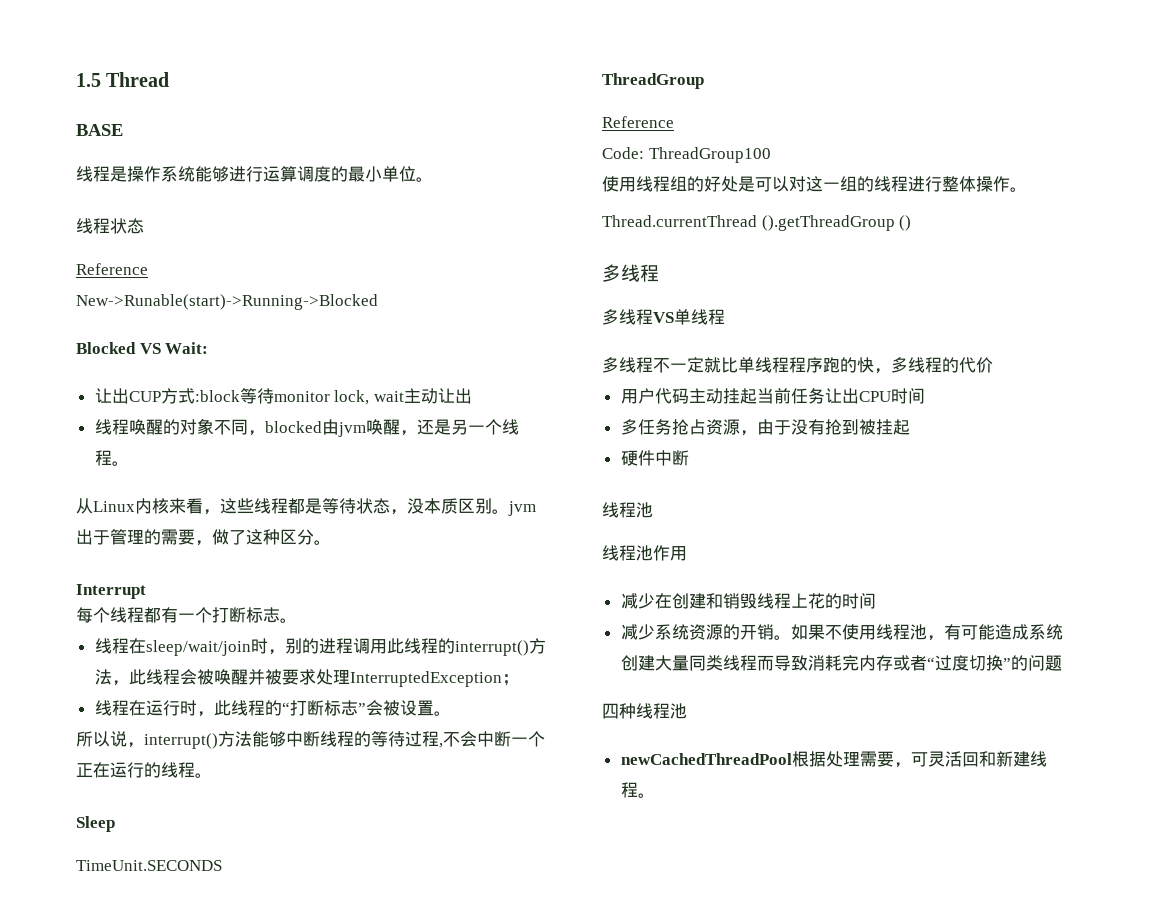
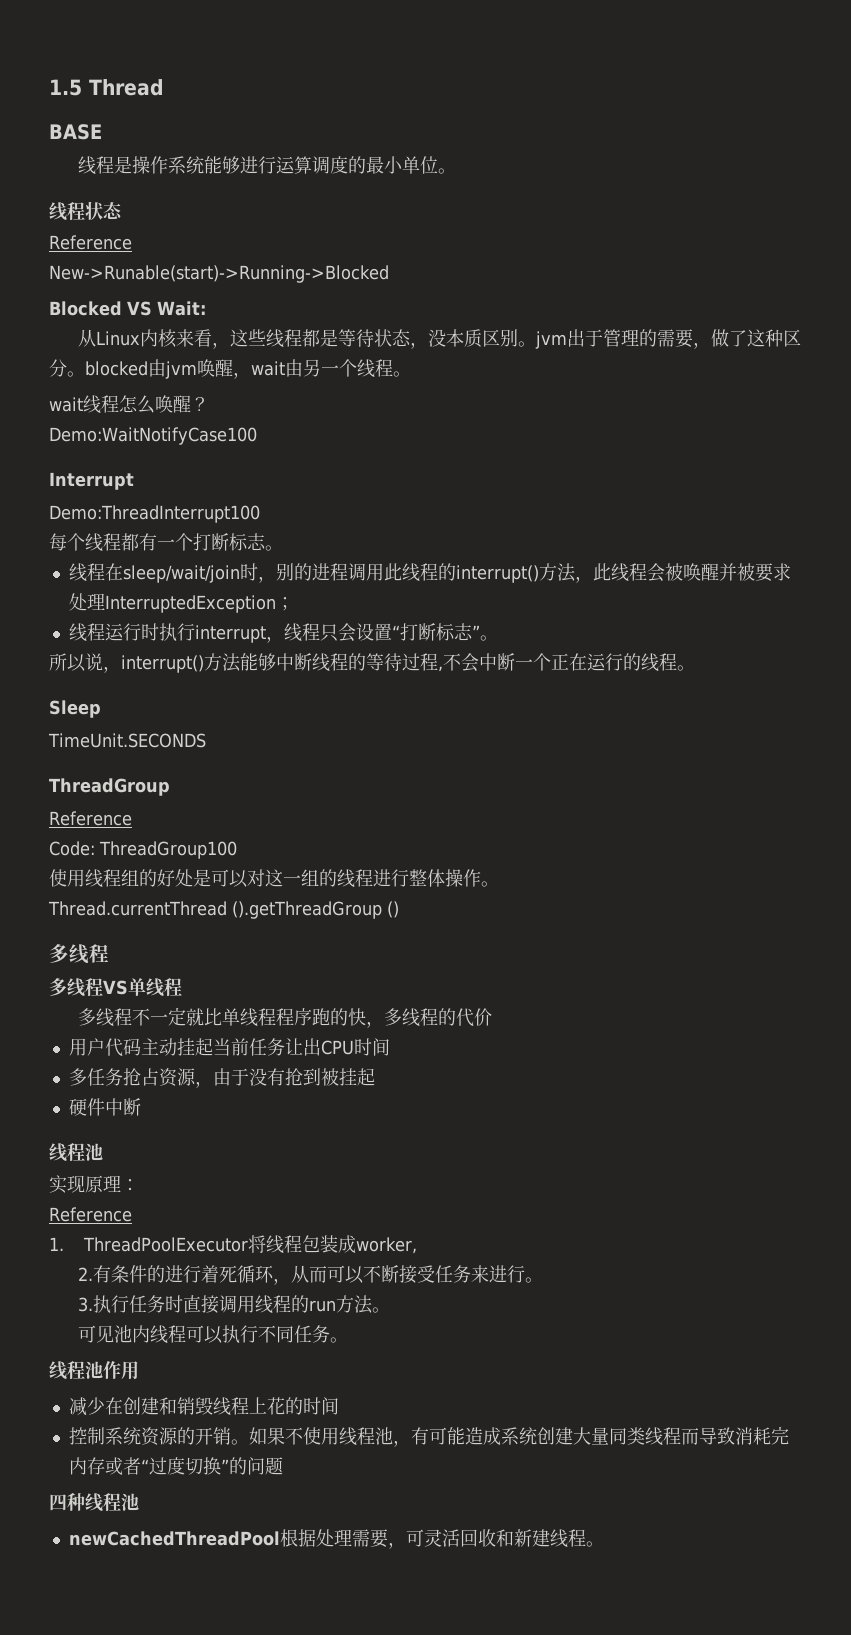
- 让出CUP方式:block等待monitor lock, wait主动让出
- 线程唤醒的对象不同，blocked由jvm唤醒，还是另一个线程。
- 从Linux内核来看，这些线程都是等待状态，没本质区别。jvm出于管理的需要，做了这种区分。
+ 从Linux内核来看，这些线程都是等待状态，没本质区别。jvm出于管理的需要，做了这种区分。blocked由jvm唤醒，wait由另一个线程。
+ wait线程怎么唤醒？
+ Demo:WaitNotifyCase100
+ Demo:ThreadInterrupt100
- 线程在运行时，此线程的“打断标志”会被设置。
+ 线程运行时执行interrupt，线程只会设置“打断标志”。
+ 实现原理：
+ Reference
+ 1. ThreadPoolExecutor将线程包装成worker,
+ 2.有条件的进行着死循环，从而可以不断接受任务来进行。
+ 3.执行任务时直接调用线程的run方法。
+ 可见池内线程可以执行不同任务。
- 减少系统资源的开销。
+ 控制系统资源的开销。
- newCachedThreadPool根据处理需要，可灵活回和新建线程。
+ newCachedThreadPool根据处理需要，可灵活回收和新建线程。

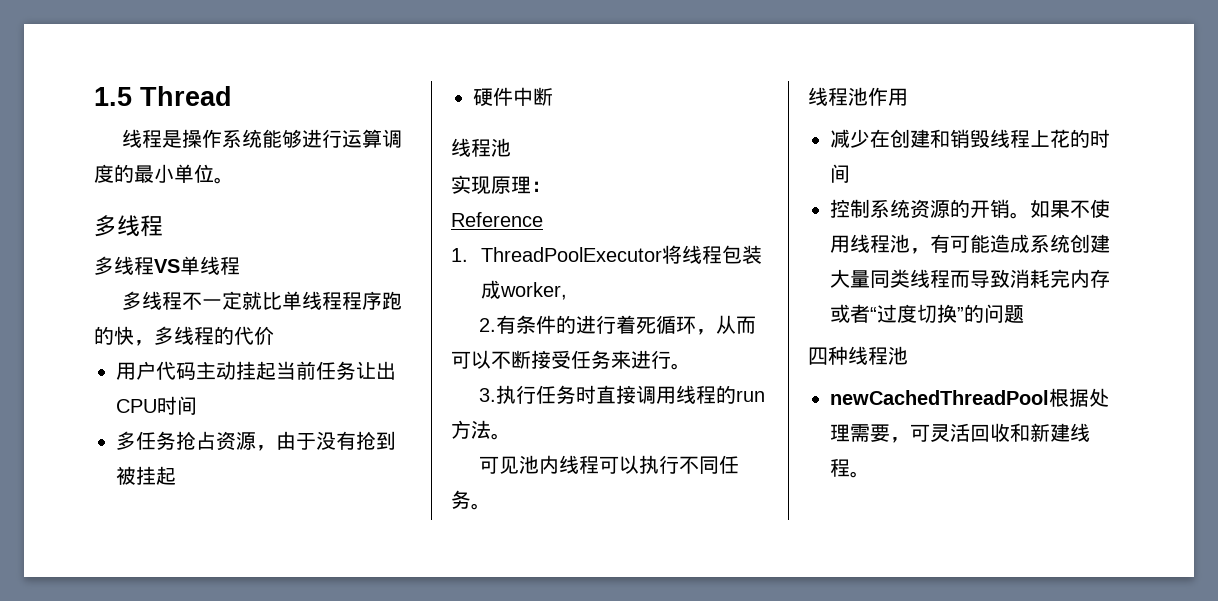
- BASE
- 线程状态
- Reference
- New->Runable(start)->Running->Blocked
- Blocked VS Wait:
- 从Linux内核来看，这些线程都是等待状态，没本质区别。jvm出于管理的需要，做了这种区分。blocked由jvm唤醒，wait由另一个线程。
- wait线程怎么唤醒？
- Demo:WaitNotifyCase100
- Interrupt
- Demo:ThreadInterrupt100
- 每个线程都有一个打断标志。
- 线程在sleep/wait/join时，别的进程调用此线程的interrupt()方法，此线程会被唤醒并被要求处理InterruptedException；
- 线程运行时执行interrupt，线程只会设置“打断标志”。
- 所以说，interrupt()方法能够中断线程的等待过程,不会中断一个正在运行的线程。
- Sleep
- TimeUnit.SECONDS
- ThreadGroup
- Reference
- Code: ThreadGroup100
- 使用线程组的好处是可以对这一组的线程进行整体操作。
- Thread.currentThread ().getThreadGroup ()

